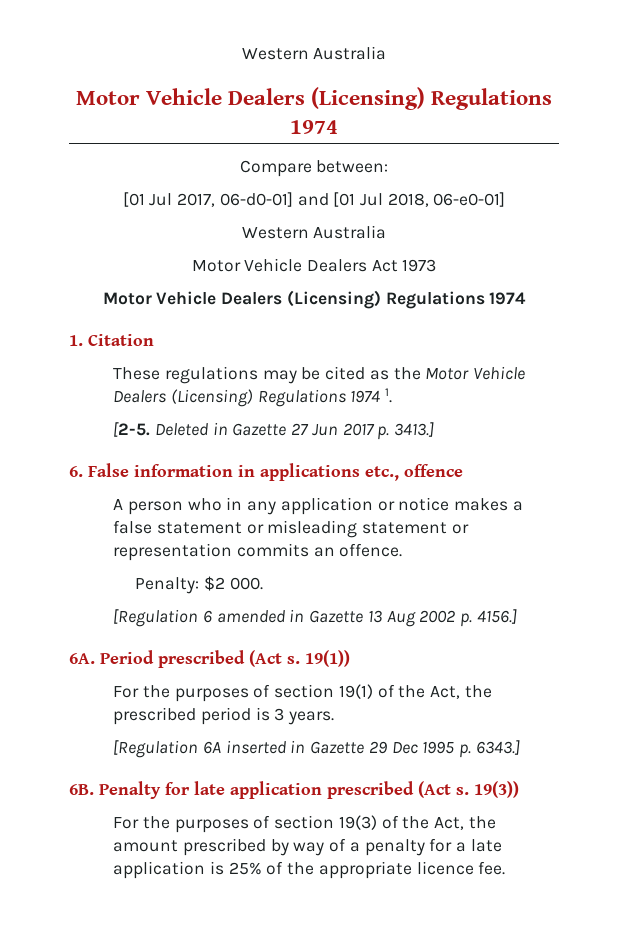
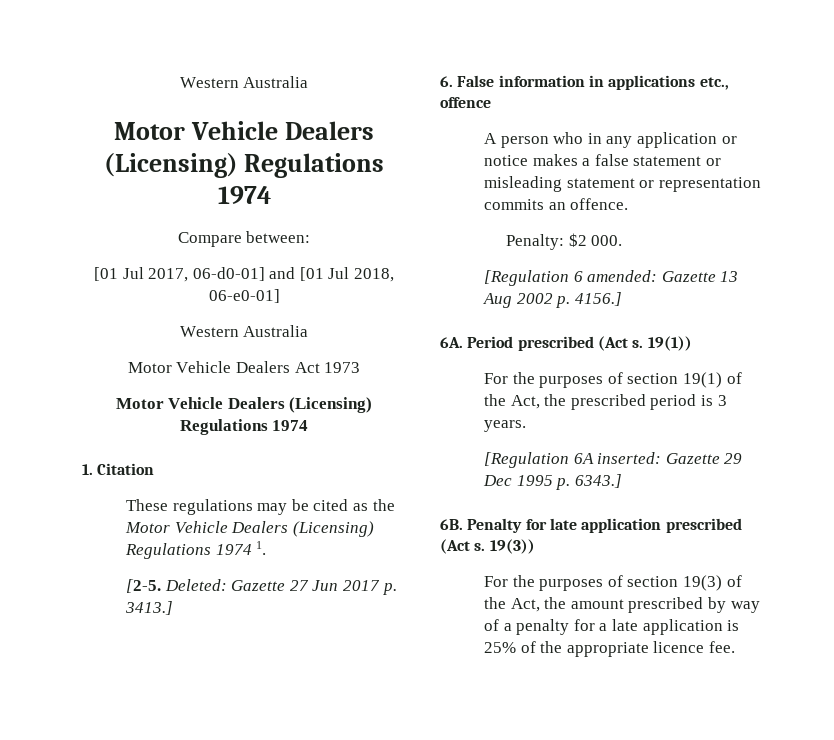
- Deleted in Gazette 27 Jun 2017 p. 3413.]
+ Deleted: Gazette 27 Jun 2017 p. 3413.]
- [Regulation 6 amended in Gazette 13 Aug 2002 p. 4156.]
+ [Regulation 6 amended: Gazette 13 Aug 2002 p. 4156.]
- [Regulation 6A inserted in Gazette 29 Dec 1995 p. 6343.]
+ [Regulation 6A inserted: Gazette 29 Dec 1995 p. 6343.]

